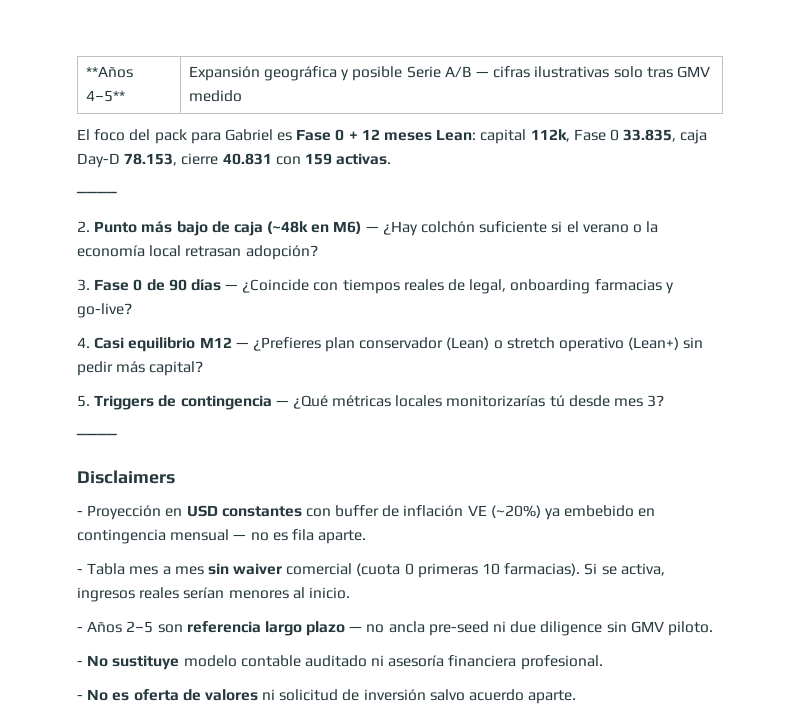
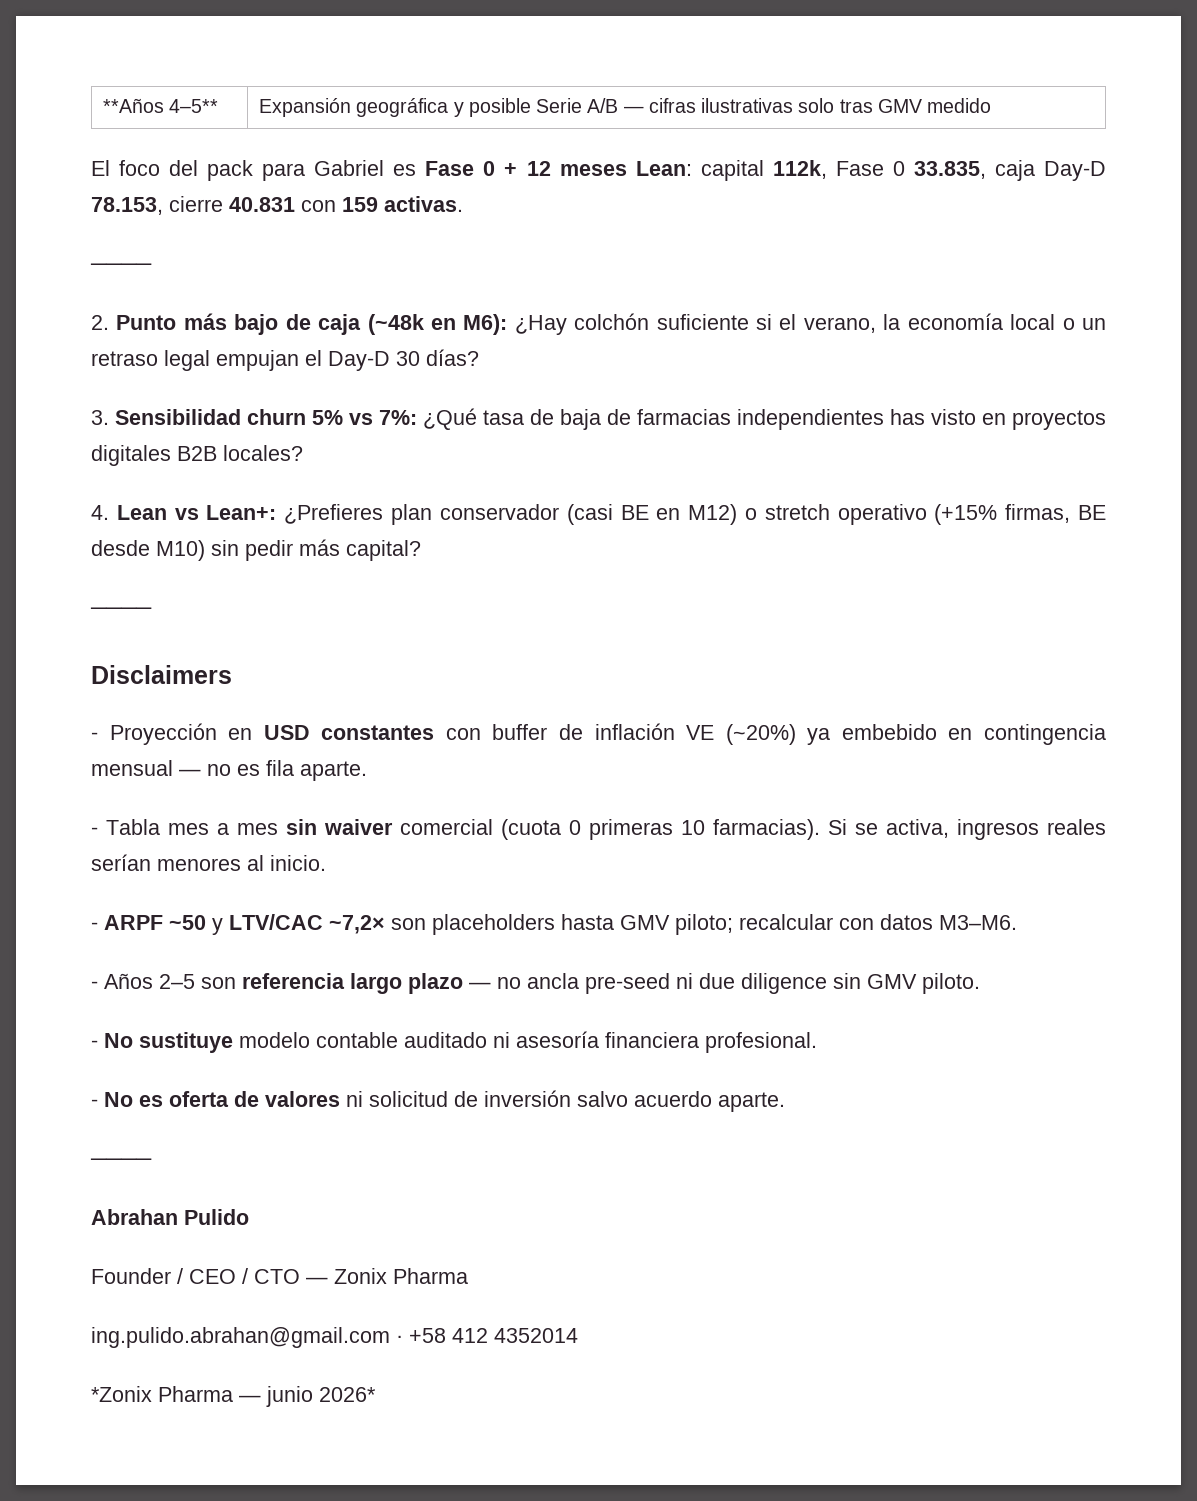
- 2. Punto más bajo de caja (~48k en M6) — ¿Hay colchón suficiente si el verano o la economía local retrasan adopción?
- 3. Fase 0 de 90 días — ¿Coincide con tiempos reales de legal, onboarding farmacias y go-live?
- 4. Casi equilibrio M12 — ¿Prefieres plan conservador (Lean) o stretch operativo (Lean+) sin pedir más capital?
- 5. Triggers de contingencia — ¿Qué métricas locales monitorizarías tú desde mes 3?
+ 2. Punto más bajo de caja (~48k en M6): ¿Hay colchón suficiente si el verano, la economía local o un retraso legal empujan el Day-D 30 días?
+ 3. Sensibilidad churn 5% vs 7%: ¿Qué tasa de baja de farmacias independientes has visto en proyectos digitales B2B locales?
+ 4. Lean vs Lean+: ¿Prefieres plan conservador (casi BE en M12) o stretch operativo (+15% firmas, BE desde M10) sin pedir más capital?
+ - ARPF ~50 y LTV/CAC ~7,2× son placeholders hasta GMV piloto; recalcular con datos M3–M6.
  - No es oferta de valores ni solicitud de inversión salvo acuerdo aparte.
+ ────
+ Abrahan Pulido
+ Founder / CEO / CTO — Zonix Pharma
+ ing.pulido.abrahan@gmail.com · +58 412 4352014
+ *Zonix Pharma — junio 2026*

